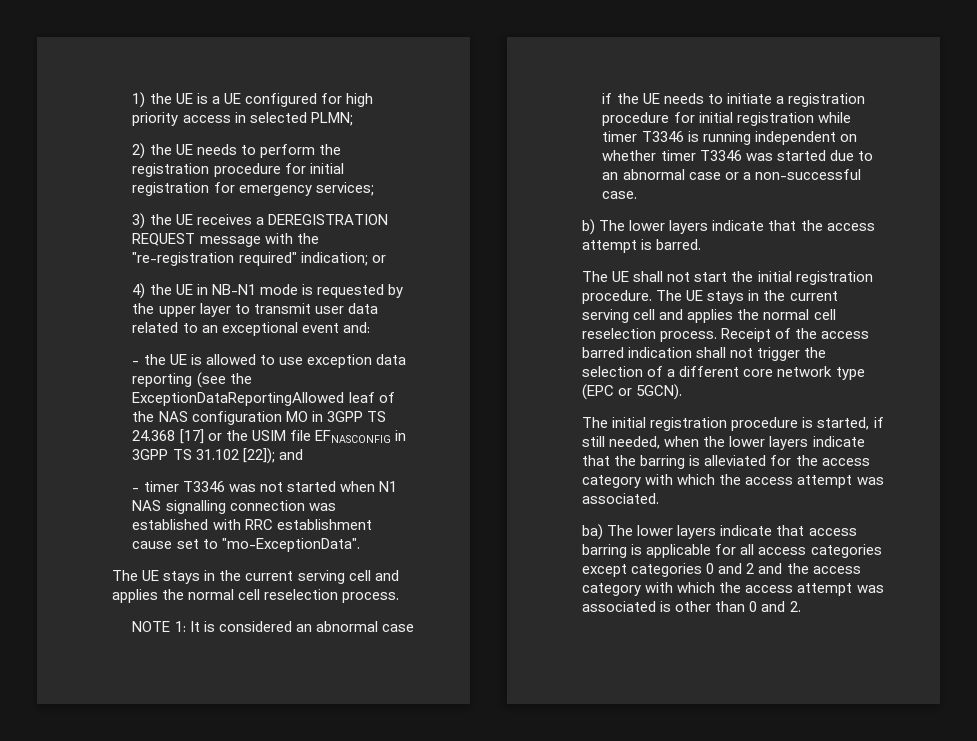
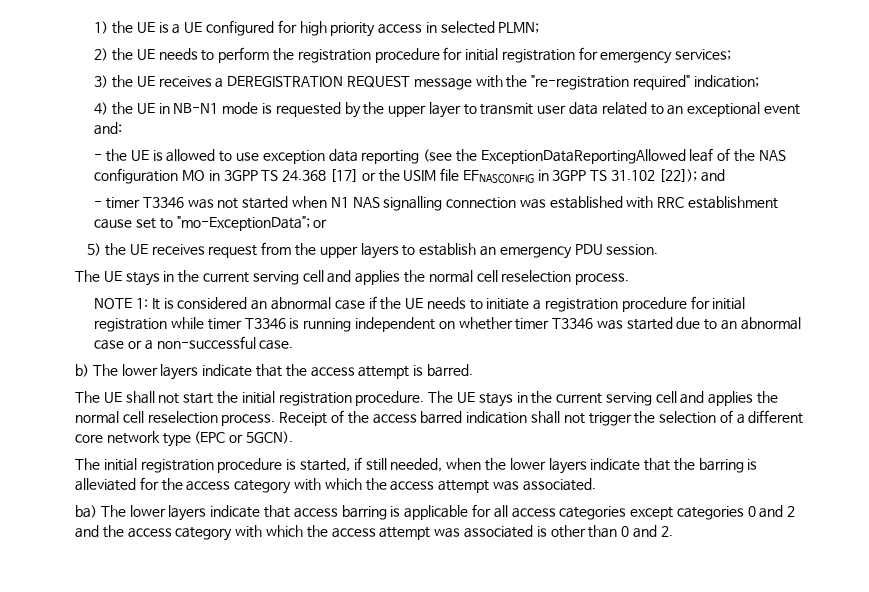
- 3) the UE receives a DEREGISTRATION REQUEST message with the "re-registration required" indication; or
+ 3) the UE receives a DEREGISTRATION REQUEST message with the "re-registration required" indication;
- - timer T3346 was not started when N1 NAS signalling connection was established with RRC establishment cause set to "mo-ExceptionData".
+ - timer T3346 was not started when N1 NAS signalling connection was established with RRC establishment cause set to "mo-ExceptionData"; or
+ 5) the UE receives request from the upper layers to establish an emergency PDU session.

